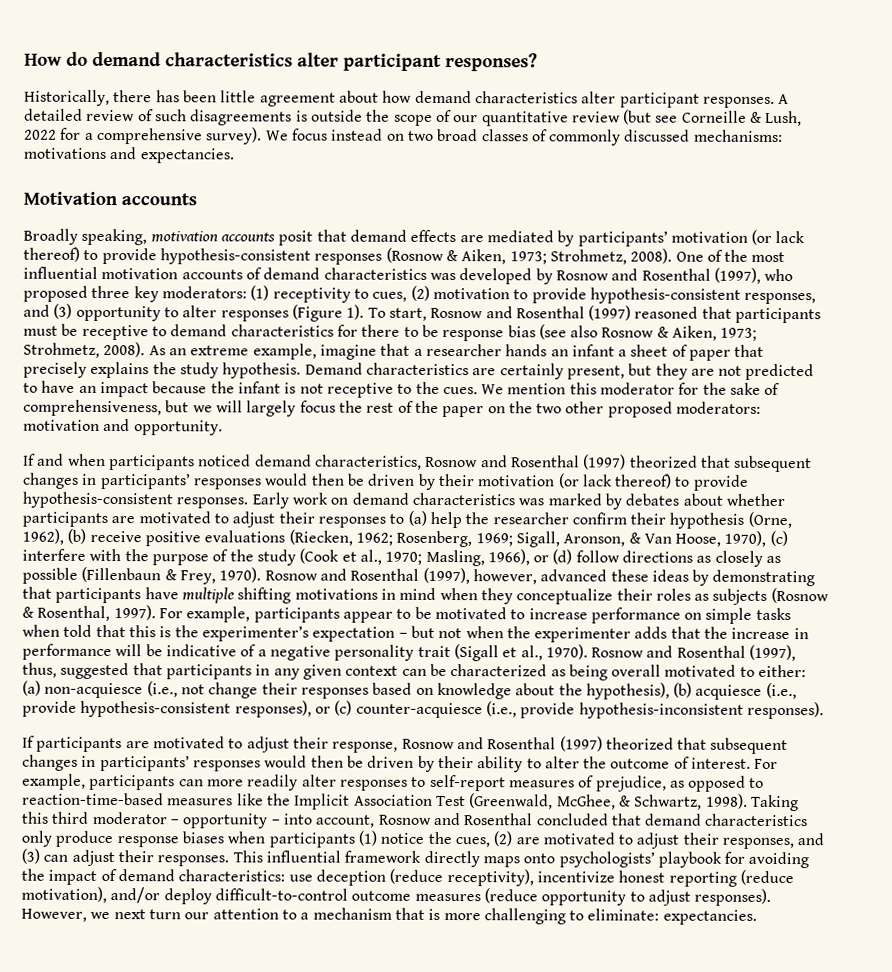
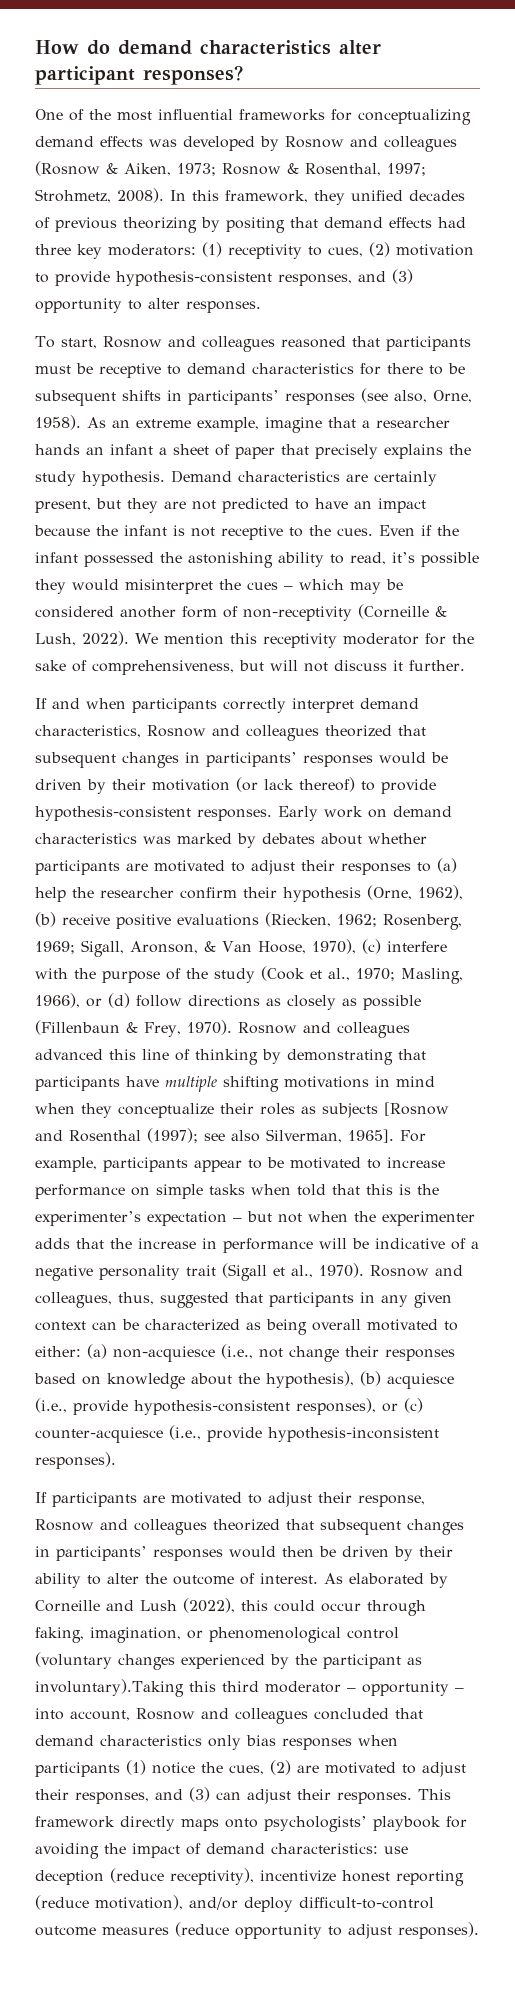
- Historically, there has been little agreement about how demand characteristics alter participant responses. A detailed review of such disagreements is outside the scope of our quantitative review (but see Corneille & Lush, 2022 for a comprehensive survey). We focus instead on two broad classes of commonly discussed mechanisms: motivations and expectancies.
- Motivation accounts
- Broadly speaking, motivation accounts posit that demand effects are mediated by participants’ motivation (or lack thereof) to provide hypothesis-consistent responses (Rosnow & Aiken, 1973; Strohmetz, 2008). One of the most influential motivation accounts of demand characteristics was developed by Rosnow and Rosenthal (1997), who proposed three key moderators: (1) receptivity to cues, (2) motivation to provide hypothesis-consistent responses, and (3) opportunity to alter responses (Figure 1). To start, Rosnow and Rosenthal (1997) reasoned that participants must be receptive to demand characteristics for there to be response bias (see also Rosnow & Aiken, 1973; Strohmetz, 2008).
+ One of the most influential frameworks for conceptualizing demand effects was developed by Rosnow and colleagues (Rosnow & Aiken, 1973; Rosnow & Rosenthal, 1997; Strohmetz, 2008). In this framework, they unified decades of previous theorizing by positing that demand effects had three key moderators: (1) receptivity to cues, (2) motivation to provide hypothesis-consistent responses, and (3) opportunity to alter responses.
+ To start, Rosnow and colleagues reasoned that participants must be receptive to demand characteristics for there to be subsequent shifts in participants’ responses (see also, Orne, 1958).
+ Even if the infant possessed the astonishing ability to read, it’s possible they would misinterpret the cues – which may be considered another form of non-receptivity (Corneille & Lush, 2022).
- We mention this moderator for the sake of comprehensiveness, but we will largely focus the rest of the paper on the two other proposed moderators: motivation and opportunity.
+ We mention this receptivity moderator for the sake of comprehensiveness, but will not discuss it further.
- If and when participants noticed demand characteristics, Rosnow and Rosenthal (1997) theorized that subsequent changes in participants’ responses would then be driven by their motivation (or lack thereof) to provide hypothesis-consistent responses.
+ If and when participants correctly interpret demand characteristics, Rosnow and colleagues theorized that subsequent changes in participants’ responses would be driven by their motivation (or lack thereof) to provide hypothesis-consistent responses.
- Rosnow and Rosenthal (1997), however, advanced these ideas by demonstrating that participants have multiple shifting motivations in mind when they conceptualize their roles as subjects (Rosnow & Rosenthal, 1997).
+ Rosnow and colleagues advanced this line of thinking by demonstrating that participants have multiple shifting motivations in mind when they conceptualize their roles as subjects [Rosnow and Rosenthal (1997); see also Silverman, 1965].
- Rosnow and Rosenthal (1997), thus, suggested that participants in any given context can be characterized as being overall motivated to either: (a) non-acquiesce (i.e., not change their responses based on knowledge about the hypothesis), (b) acquiesce (i.e., provide hypothesis-consistent responses), or (c) counter-acquiesce (i.e., provide hypothesis-inconsistent responses).
+ Rosnow and colleagues, thus, suggested that participants in any given context can be characterized as being overall motivated to either: (a) non-acquiesce (i.e., not change their responses based on knowledge about the hypothesis), (b) acquiesce (i.e., provide hypothesis-consistent responses), or (c) counter-acquiesce (i.e., provide hypothesis-inconsistent responses).
- If participants are motivated to adjust their response, Rosnow and Rosenthal (1997) theorized that subsequent changes in participants’ responses would then be driven by their ability to alter the outcome of interest.
+ If participants are motivated to adjust their response, Rosnow and colleagues theorized that subsequent changes in participants’ responses would then be driven by their ability to alter the outcome of interest.
- For example, participants can more readily alter responses to self-report measures of prejudice, as opposed to reaction-time-based measures like the Implicit Association Test (Greenwald, McGhee, & Schwartz, 1998). Taking this third moderator – opportunity – into account, Rosnow and Rosenthal concluded that demand characteristics only produce response biases when participants (1) notice the cues, (2) are motivated to adjust their responses, and (3) can adjust their responses.
+ As elaborated by Corneille and Lush (2022), this could occur through faking, imagination, or phenomenological control (voluntary changes experienced by the participant as involuntary).Taking this third moderator – opportunity – into account, Rosnow and colleagues concluded that demand characteristics only bias responses when participants (1) notice the cues, (2) are motivated to adjust their responses, and (3) can adjust their responses.
- This influential framework directly maps onto psychologists’ playbook for avoiding the impact of demand characteristics: use deception (reduce receptivity), incentivize honest reporting (reduce motivation), and/or deploy difficult-to-control outcome measures (reduce opportunity to adjust responses). However, we next turn our attention to a mechanism that is more challenging to eliminate: expectancies.
+ This framework directly maps onto psychologists’ playbook for avoiding the impact of demand characteristics: use deception (reduce receptivity), incentivize honest reporting (reduce motivation), and/or deploy difficult-to-control outcome measures (reduce opportunity to adjust responses).

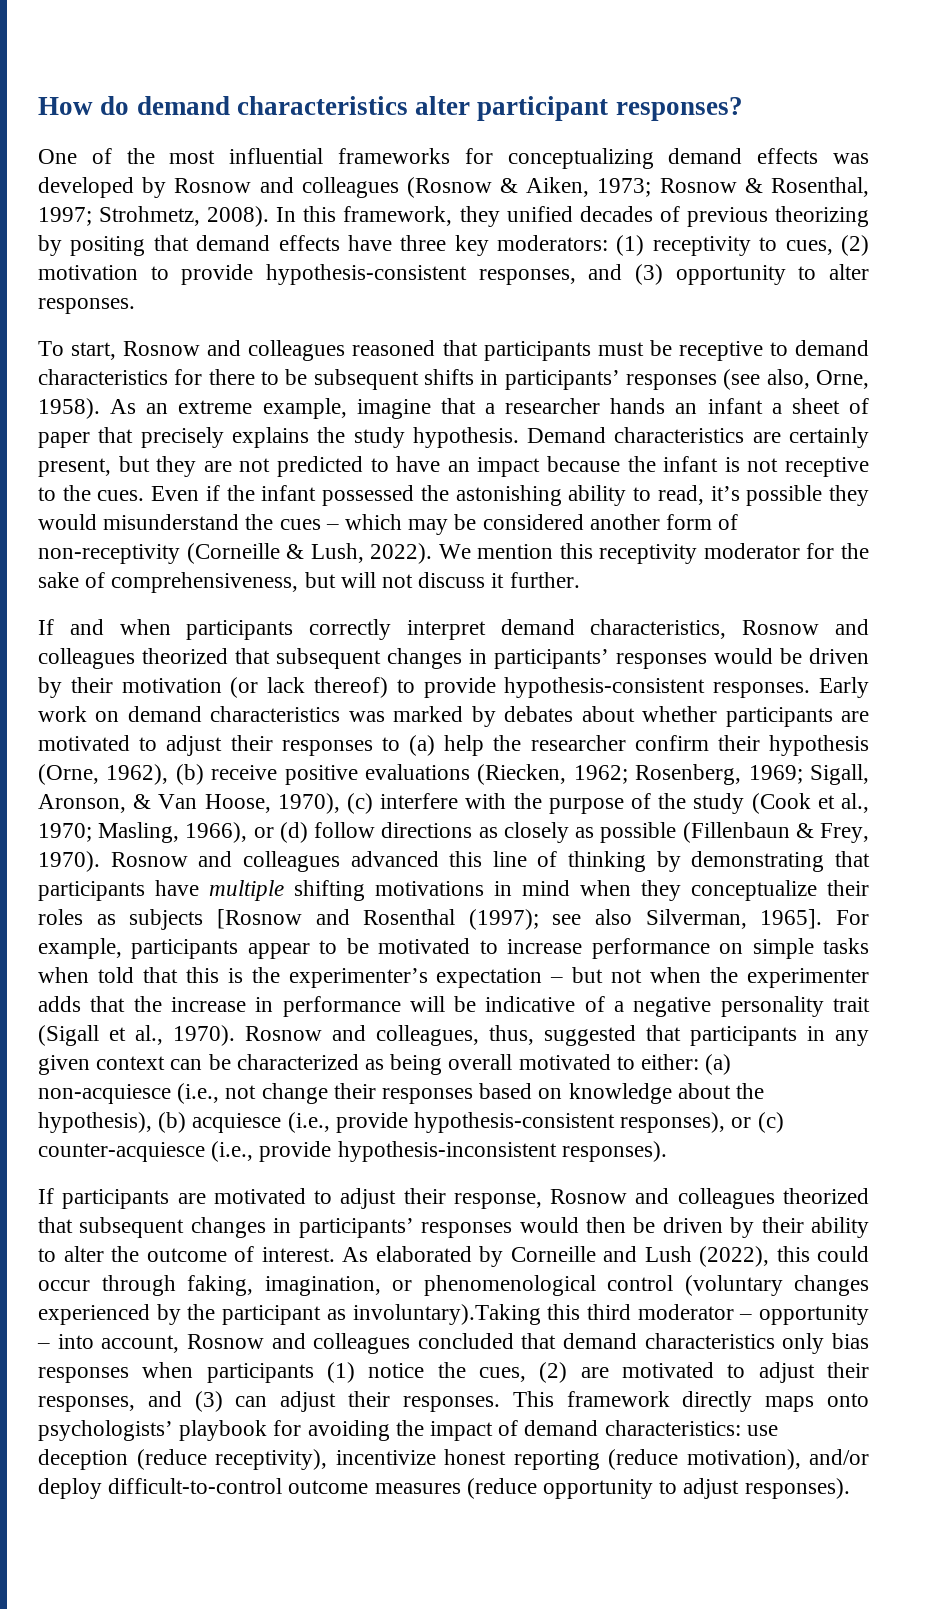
- In this framework, they unified decades of previous theorizing by positing that demand effects had three key moderators: (1) receptivity to cues, (2) motivation to provide hypothesis-consistent responses, and (3) opportunity to alter responses.
+ In this framework, they unified decades of previous theorizing by positing that demand effects have three key moderators: (1) receptivity to cues, (2) motivation to provide hypothesis-consistent responses, and (3) opportunity to alter responses.
- Even if the infant possessed the astonishing ability to read, it’s possible they would misinterpret the cues – which may be considered another form of non-receptivity (Corneille & Lush, 2022).
+ Even if the infant possessed the astonishing ability to read, it’s possible they would misunderstand the cues – which may be considered another form of non-receptivity (Corneille & Lush, 2022).

